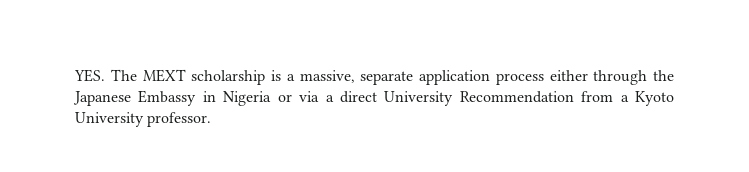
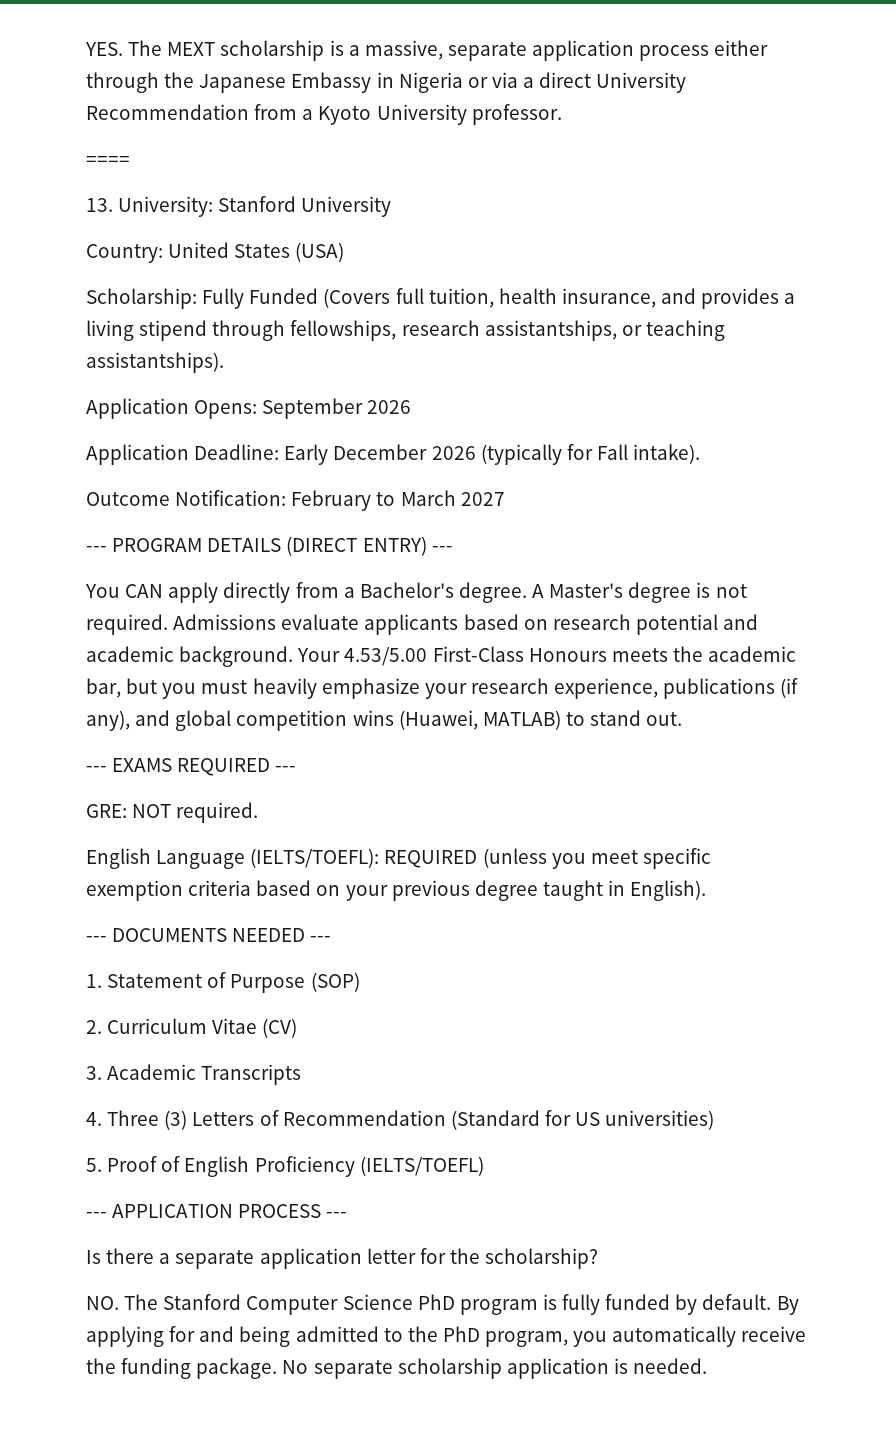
+ ====
+ 13. University: Stanford University
+ Country: United States (USA)
+ Scholarship: Fully Funded (Covers full tuition, health insurance, and provides a living stipend through fellowships, research assistantships, or teaching assistantships).
+ Application Opens: September 2026
+ Application Deadline: Early December 2026 (typically for Fall intake).
+ Outcome Notification: February to March 2027
+ --- PROGRAM DETAILS (DIRECT ENTRY) ---
+ You CAN apply directly from a Bachelor's degree. A Master's degree is not required. Admissions evaluate applicants based on research potential and academic background. Your 4.53/5.00 First-Class Honours meets the academic bar, but you must heavily emphasize your research experience, publications (if any), and global competition wins (Huawei, MATLAB) to stand out.
+ --- EXAMS REQUIRED ---
+ GRE: NOT required.
+ English Language (IELTS/TOEFL): REQUIRED (unless you meet specific exemption criteria based on your previous degree taught in English).
+ --- DOCUMENTS NEEDED ---
+ 1. Statement of Purpose (SOP)
+ 2. Curriculum Vitae (CV)
+ 3. Academic Transcripts
+ 4. Three (3) Letters of Recommendation (Standard for US universities)
+ 5. Proof of English Proficiency (IELTS/TOEFL)
+ --- APPLICATION PROCESS ---
+ Is there a separate application letter for the scholarship?
+ NO. The Stanford Computer Science PhD program is fully funded by default. By applying for and being admitted to the PhD program, you automatically receive the funding package. No separate scholarship application is needed.

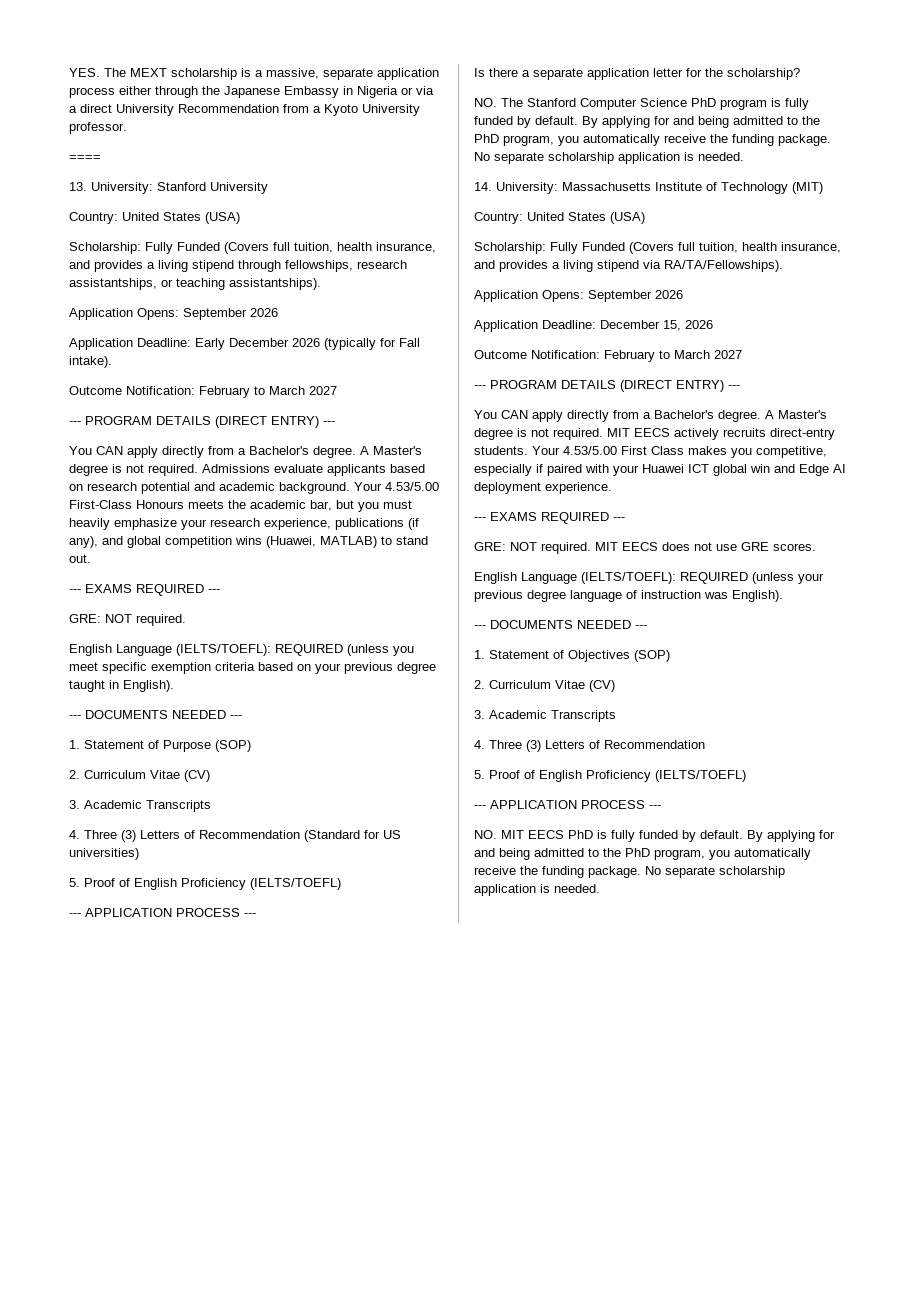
+ 14. University: Massachusetts Institute of Technology (MIT)
+ Country: United States (USA)
+ Scholarship: Fully Funded (Covers full tuition, health insurance, and provides a living stipend via RA/TA/Fellowships).
+ Application Opens: September 2026
+ Application Deadline: December 15, 2026
+ Outcome Notification: February to March 2027
+ --- PROGRAM DETAILS (DIRECT ENTRY) ---
+ You CAN apply directly from a Bachelor's degree. A Master's degree is not required. MIT EECS actively recruits direct-entry students. Your 4.53/5.00 First Class makes you competitive, especially if paired with your Huawei ICT global win and Edge AI deployment experience.
+ --- EXAMS REQUIRED ---
+ GRE: NOT required. MIT EECS does not use GRE scores.
+ English Language (IELTS/TOEFL): REQUIRED (unless your previous degree language of instruction was English).
+ --- DOCUMENTS NEEDED ---
+ 1. Statement of Objectives (SOP)
+ 2. Curriculum Vitae (CV)
+ 3. Academic Transcripts
+ 4. Three (3) Letters of Recommendation
+ 5. Proof of English Proficiency (IELTS/TOEFL)
+ --- APPLICATION PROCESS ---
+ NO. MIT EECS PhD is fully funded by default. By applying for and being admitted to the PhD program, you automatically receive the funding package. No separate scholarship application is needed.

